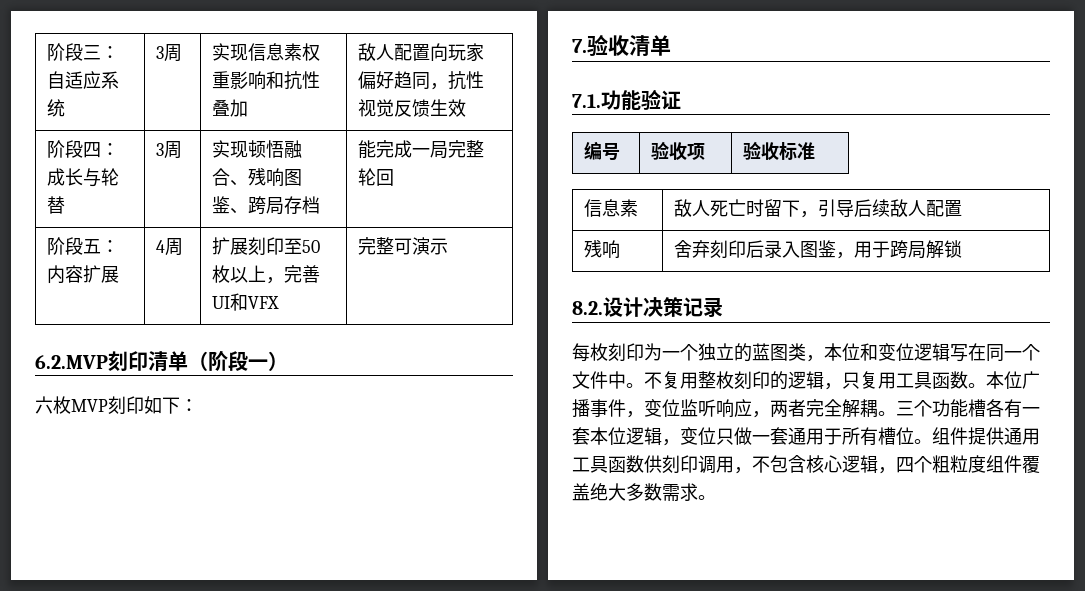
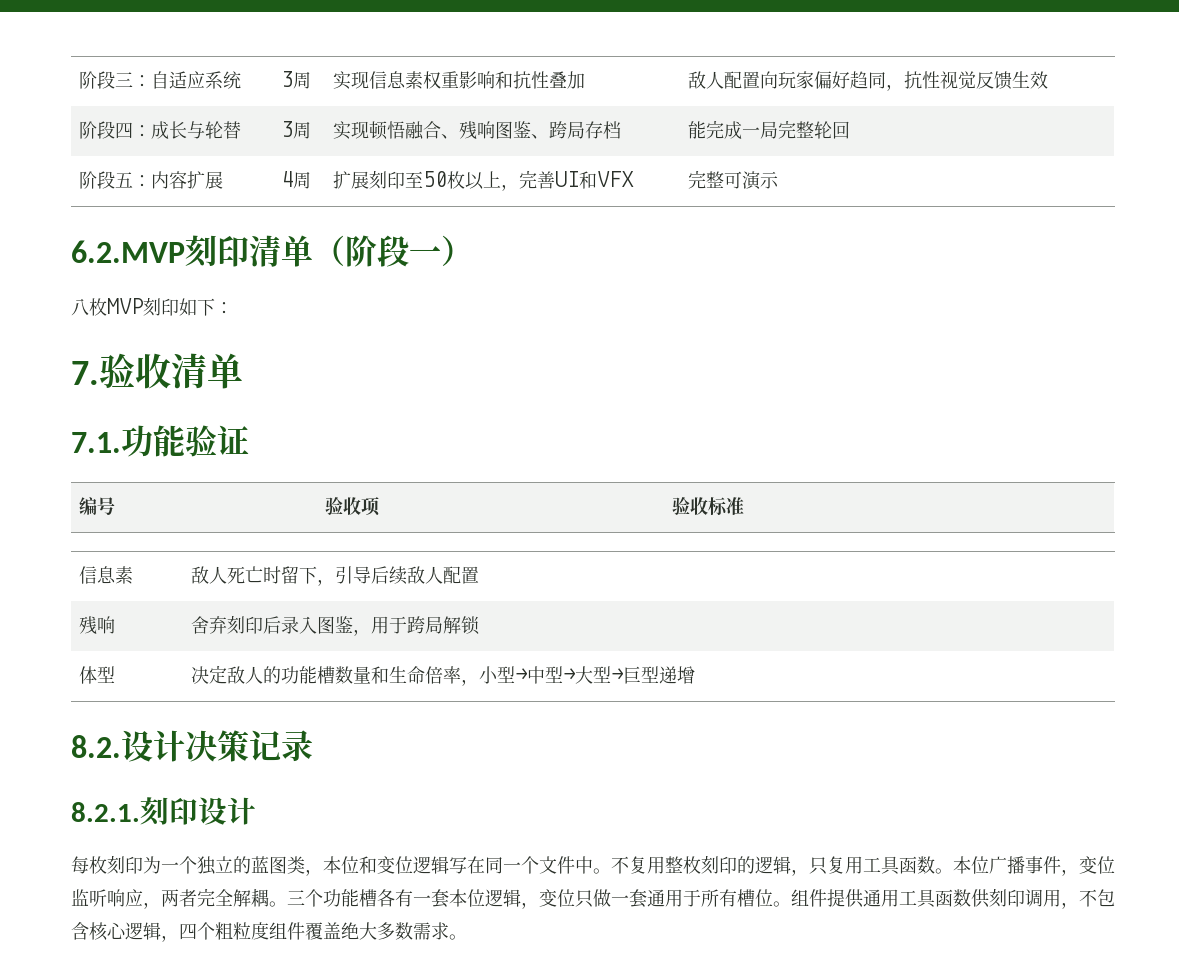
- 六枚MVP刻印如下：
+ 八枚MVP刻印如下：
+ 体型 | 决定敌人的功能槽数量和生命倍率，小型→中型→大型→巨型递增
+ 8.2.1.刻印设计

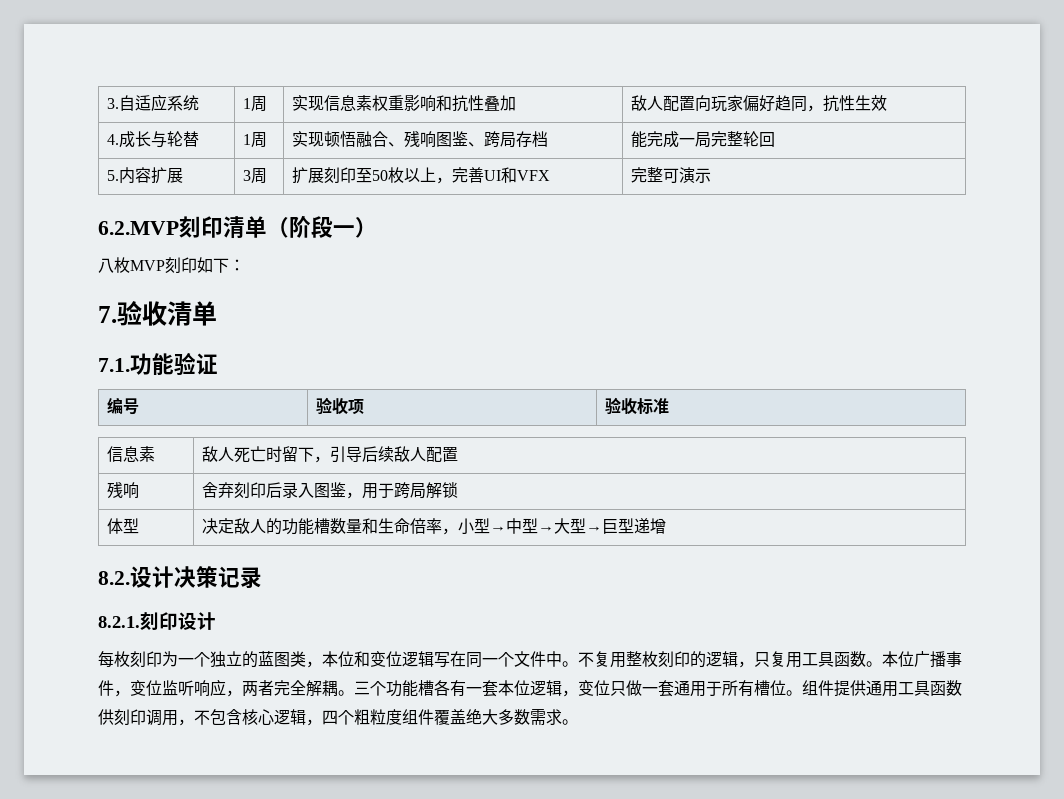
- 阶段三：自适应系统 | 3周 | 实现信息素权重影响和抗性叠加 | 敌人配置向玩家偏好趋同，抗性视觉反馈生效
+ 3.自适应系统 | 1周 | 实现信息素权重影响和抗性叠加 | 敌人配置向玩家偏好趋同，抗性生效
- 阶段四：成长与轮替 | 3周 | 实现顿悟融合、残响图鉴、跨局存档 | 能完成一局完整轮回
+ 4.成长与轮替 | 1周 | 实现顿悟融合、残响图鉴、跨局存档 | 能完成一局完整轮回
- 阶段五：内容扩展 | 4周 | 扩展刻印至50枚以上，完善UI和VFX | 完整可演示
+ 5.内容扩展 | 3周 | 扩展刻印至50枚以上，完善UI和VFX | 完整可演示

